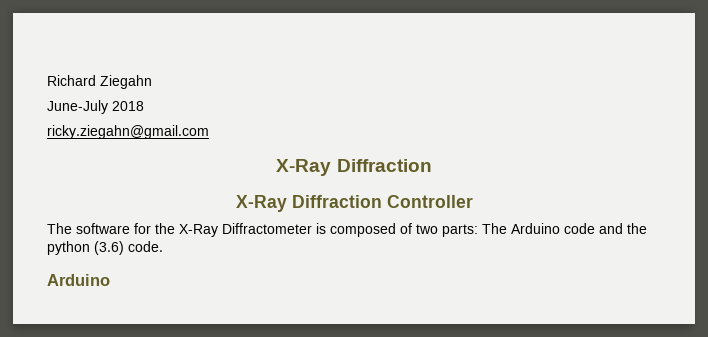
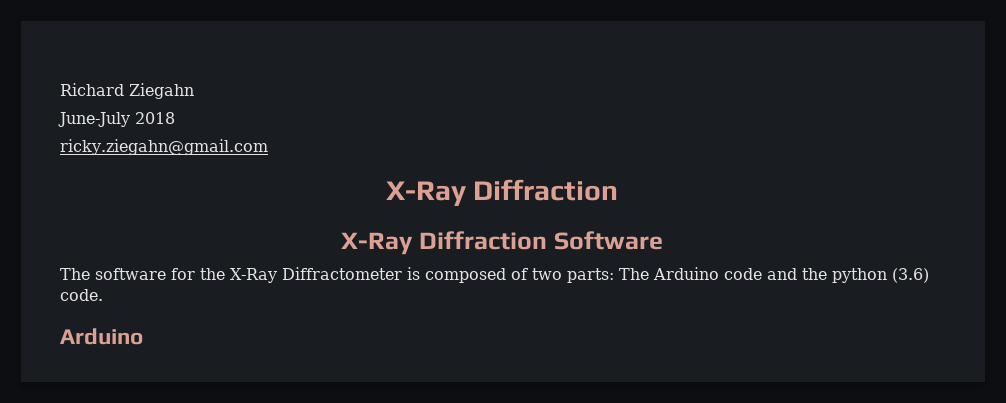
- X-Ray Diffraction Controller
+ X-Ray Diffraction Software

